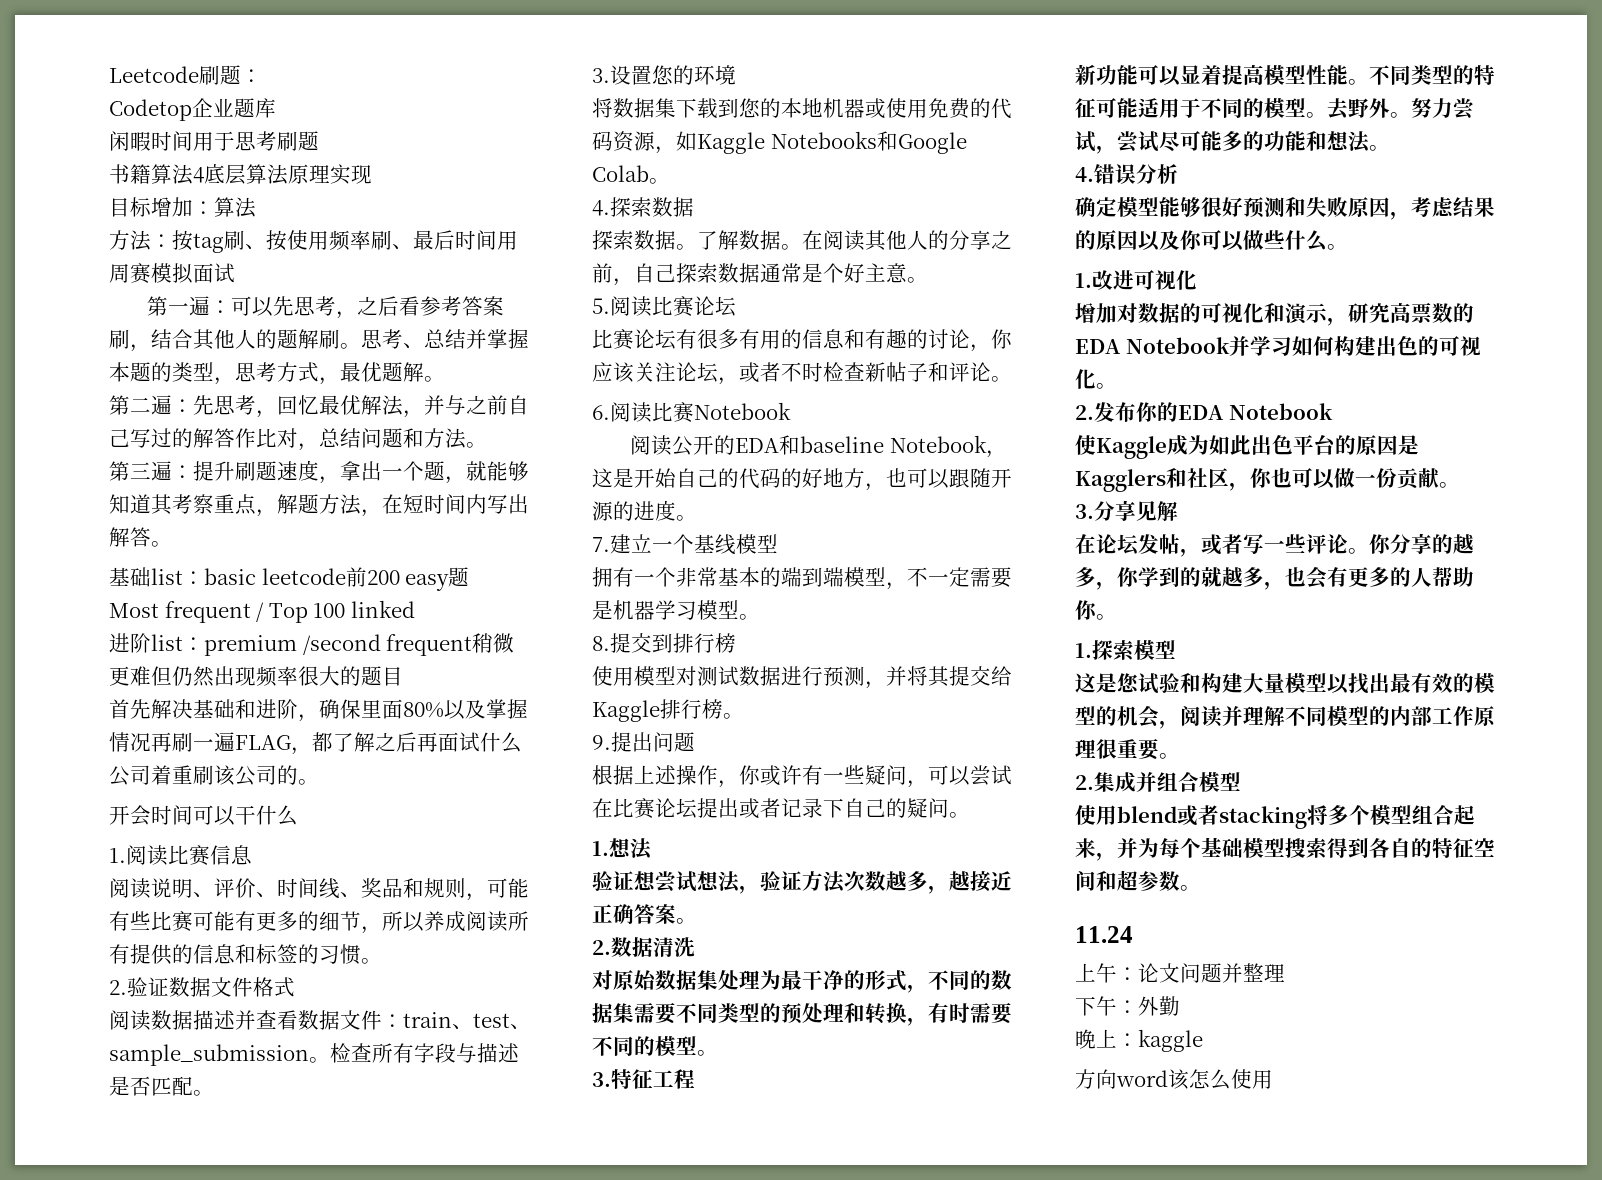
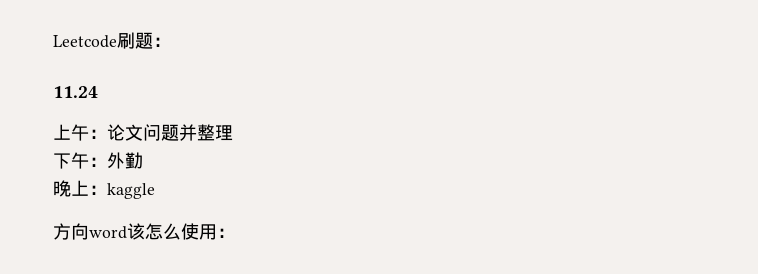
- Codetop企业题库
- 闲暇时间用于思考刷题
- 书籍算法4底层算法原理实现
- 目标增加：算法
- 方法：按tag刷、按使用频率刷、最后时间用周赛模拟面试
- 第一遍：可以先思考，之后看参考答案刷，结合其他人的题解刷。思考、总结并掌握本题的类型，思考方式，最优题解。
- 第二遍：先思考，回忆最优解法，并与之前自己写过的解答作比对，总结问题和方法。
- 第三遍：提升刷题速度，拿出一个题，就能够知道其考察重点，解题方法，在短时间内写出解答。
- 基础list：basic leetcode前200 easy题
- Most frequent / Top 100 linked
- 进阶list：premium /second frequent稍微更难但仍然出现频率很大的题目
- 首先解决基础和进阶，确保里面80%以及掌握情况再刷一遍FLAG，都了解之后再面试什么公司着重刷该公司的。
- 开会时间可以干什么
- 1.阅读比赛信息
- 阅读说明、评价、时间线、奖品和规则，可能有些比赛可能有更多的细节，所以养成阅读所有提供的信息和标签的习惯。
- 2.验证数据文件格式
- 阅读数据描述并查看数据文件：train、test、sample_submission。检查所有字段与描述是否匹配。
- 3.设置您的环境
- 将数据集下载到您的本地机器或使用免费的代码资源，如Kaggle Notebooks和Google Colab。
- 4.探索数据
- 探索数据。了解数据。在阅读其他人的分享之前，自己探索数据通常是个好主意。
- 5.阅读比赛论坛
- 比赛论坛有很多有用的信息和有趣的讨论，你应该关注论坛，或者不时检查新帖子和评论。
- 6.阅读比赛Notebook
- 阅读公开的EDA和baseline Notebook，这是开始自己的代码的好地方，也可以跟随开源的进度。
- 7.建立一个基线模型
- 拥有一个非常基本的端到端模型，不一定需要是机器学习模型。
- 8.提交到排行榜
- 使用模型对测试数据进行预测，并将其提交给Kaggle排行榜。
- 9.提出问题
- 根据上述操作，你或许有一些疑问，可以尝试在比赛论坛提出或者记录下自己的疑问。
- 1.想法
- 验证想尝试想法，验证方法次数越多，越接近正确答案。
- 2.数据清洗
- 对原始数据集处理为最干净的形式，不同的数据集需要不同类型的预处理和转换，有时需要不同的模型。
- 3.特征工程
- 新功能可以显着提高模型性能。不同类型的特征可能适用于不同的模型。去野外。努力尝试，尝试尽可能多的功能和想法。
- 4.错误分析
- 确定模型能够很好预测和失败原因，考虑结果的原因以及你可以做些什么。
- 1.改进可视化
- 增加对数据的可视化和演示，研究高票数的EDA Notebook并学习如何构建出色的可视化。
- 2.发布你的EDA Notebook
- 使Kaggle成为如此出色平台的原因是Kagglers和社区，你也可以做一份贡献。
- 3.分享见解
- 在论坛发帖，或者写一些评论。你分享的越多，你学到的就越多，也会有更多的人帮助你。
- 1.探索模型
- 这是您试验和构建大量模型以找出最有效的模型的机会，阅读并理解不同模型的内部工作原理很重要。
- 2.集成并组合模型
- 使用blend或者stacking将多个模型组合起来，并为每个基础模型搜索得到各自的特征空间和超参数。
- 方向word该怎么使用
+ 方向word该怎么使用：

